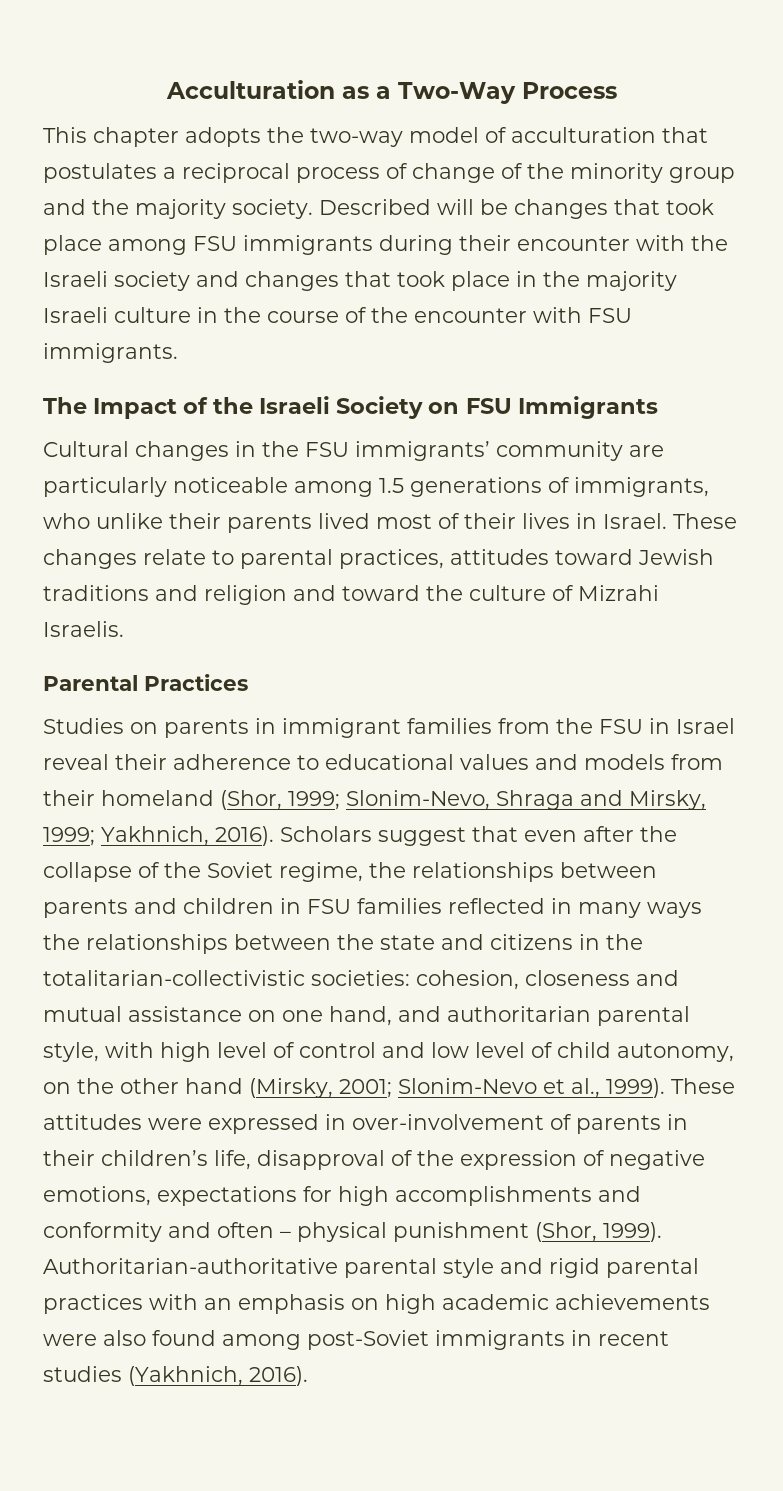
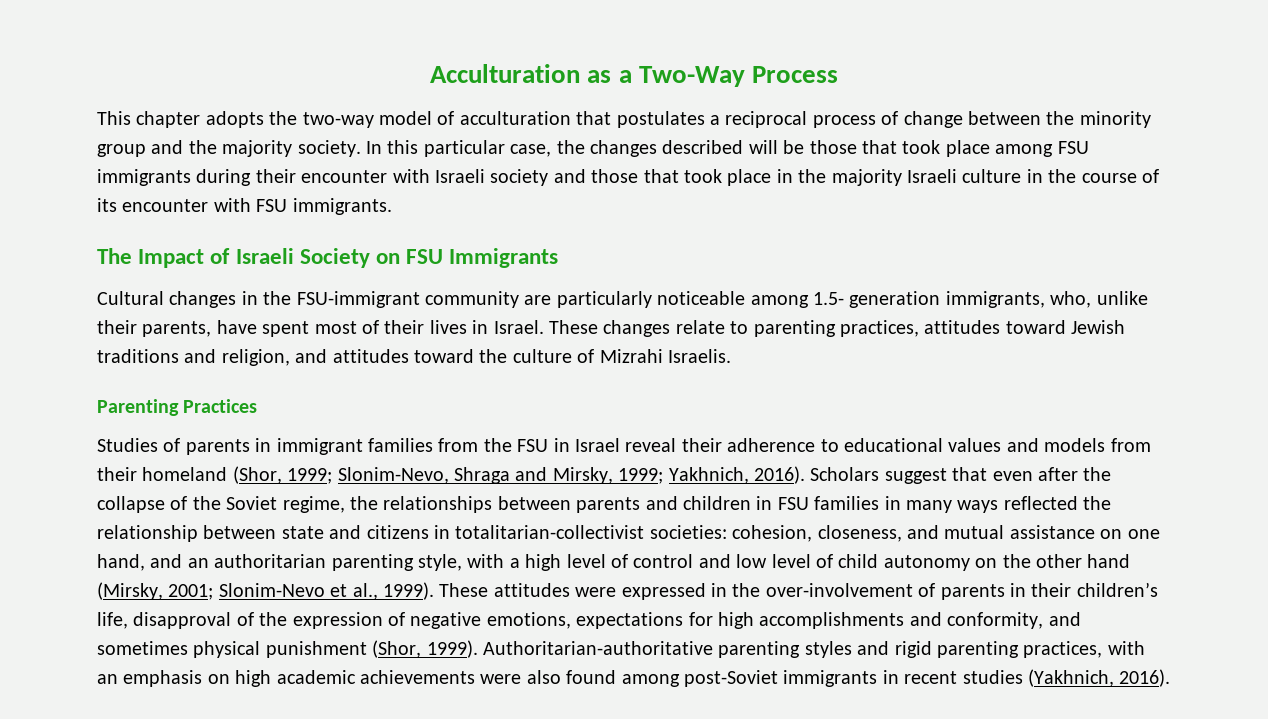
- This chapter adopts the two-way model of acculturation that postulates a reciprocal process of change of the minority group and the majority society.
+ This chapter adopts the two-way model of acculturation that postulates a reciprocal process of change between the minority group and the majority society.
- Described will be changes that took place among FSU immigrants during their encounter with the Israeli society and changes that took place in the majority Israeli culture in the course of the encounter with FSU immigrants.
+ In this particular case, the changes described will be those that took place among FSU immigrants during their encounter with Israeli society and those that took place in the majority Israeli culture in the course of its encounter with FSU immigrants.
- The Impact of the Israeli Society on FSU Immigrants
+ The Impact of Israeli Society on FSU Immigrants
- Cultural changes in the FSU immigrants’ community are particularly noticeable among 1.5 generations of immigrants, who unlike their parents lived most of their lives in Israel.
+ Cultural changes in the FSU-immigrant community are particularly noticeable among 1.5- generation immigrants, who, unlike their parents, have spent most of their lives in Israel.
- These changes relate to parental practices, attitudes toward Jewish traditions and religion and toward the culture of Mizrahi Israelis.
+ These changes relate to parenting practices, attitudes toward Jewish traditions and religion, and attitudes toward the culture of Mizrahi Israelis.
- Parental Practices
+ Parenting Practices
- Studies on parents in immigrant families from the FSU in Israel reveal their adherence to educational values and models from their homeland (Shor, 1999; Slonim-Nevo, Shraga and Mirsky, 1999; Yakhnich, 2016).
+ Studies of parents in immigrant families from the FSU in Israel reveal their adherence to educational values and models from their homeland (Shor, 1999; Slonim-Nevo, Shraga and Mirsky, 1999; Yakhnich, 2016).
- Scholars suggest that even after the collapse of the Soviet regime, the relationships between parents and children in FSU families reflected in many ways the relationships between the state and citizens in the totalitarian-collectivistic societies: cohesion, closeness and mutual assistance on one hand, and authoritarian parental style, with high level of control and low level of child autonomy, on the other hand (Mirsky, 2001; Slonim-Nevo et al., 1999).
+ Scholars suggest that even after the collapse of the Soviet regime, the relationships between parents and children in FSU families in many ways reflected the relationship between state and citizens in totalitarian-collectivist societies: cohesion, closeness, and mutual assistance on one hand, and an authoritarian parenting style, with a high level of control and low level of child autonomy on the other hand (Mirsky, 2001; Slonim-Nevo et al., 1999).
- These attitudes were expressed in over-involvement of parents in their children’s life, disapproval of the expression of negative emotions, expectations for high accomplishments and conformity and often – physical punishment (Shor, 1999).
+ These attitudes were expressed in the over-involvement of parents in their children’s life, disapproval of the expression of negative emotions, expectations for high accomplishments and conformity, and sometimes physical punishment (Shor, 1999).
- Authoritarian-authoritative parental style and rigid parental practices with an emphasis on high academic achievements were also found among post-Soviet immigrants in recent studies (Yakhnich, 2016).
+ Authoritarian-authoritative parenting styles and rigid parenting practices, with an emphasis on high academic achievements were also found among post-Soviet immigrants in recent studies (Yakhnich, 2016).

